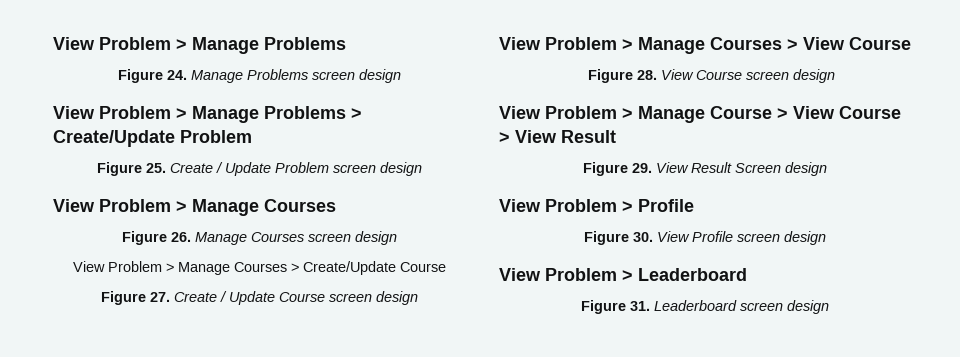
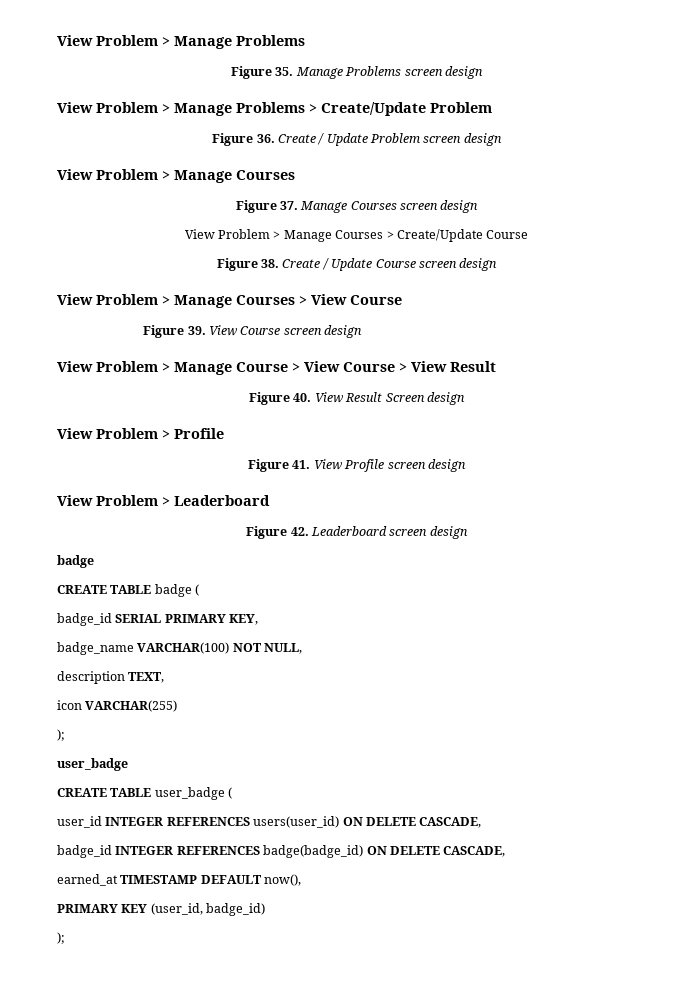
- Figure 24. Manage Problems screen design
+ Figure 35. Manage Problems screen design
- Figure 25. Create / Update Problem screen design
+ Figure 36. Create / Update Problem screen design
- Figure 26. Manage Courses screen design
+ Figure 37. Manage Courses screen design
- Figure 27. Create / Update Course screen design
+ Figure 38. Create / Update Course screen design
- Figure 28. View Course screen design
+ Figure 39. View Course screen design
- Figure 29. View Result Screen design
+ Figure 40. View Result Screen design
- Figure 30. View Profile screen design
+ Figure 41. View Profile screen design
- Figure 31. Leaderboard screen design
+ Figure 42. Leaderboard screen design
+ badge
+ CREATE TABLE badge (
+ badge_id SERIAL PRIMARY KEY,
+ badge_name VARCHAR(100) NOT NULL,
+ description TEXT,
+ icon VARCHAR(255)
+ );
+ user_badge
+ CREATE TABLE user_badge (
+ user_id INTEGER REFERENCES users(user_id) ON DELETE CASCADE,
+ badge_id INTEGER REFERENCES badge(badge_id) ON DELETE CASCADE,
+ earned_at TIMESTAMP DEFAULT now(),
+ PRIMARY KEY (user_id, badge_id)
+ );

